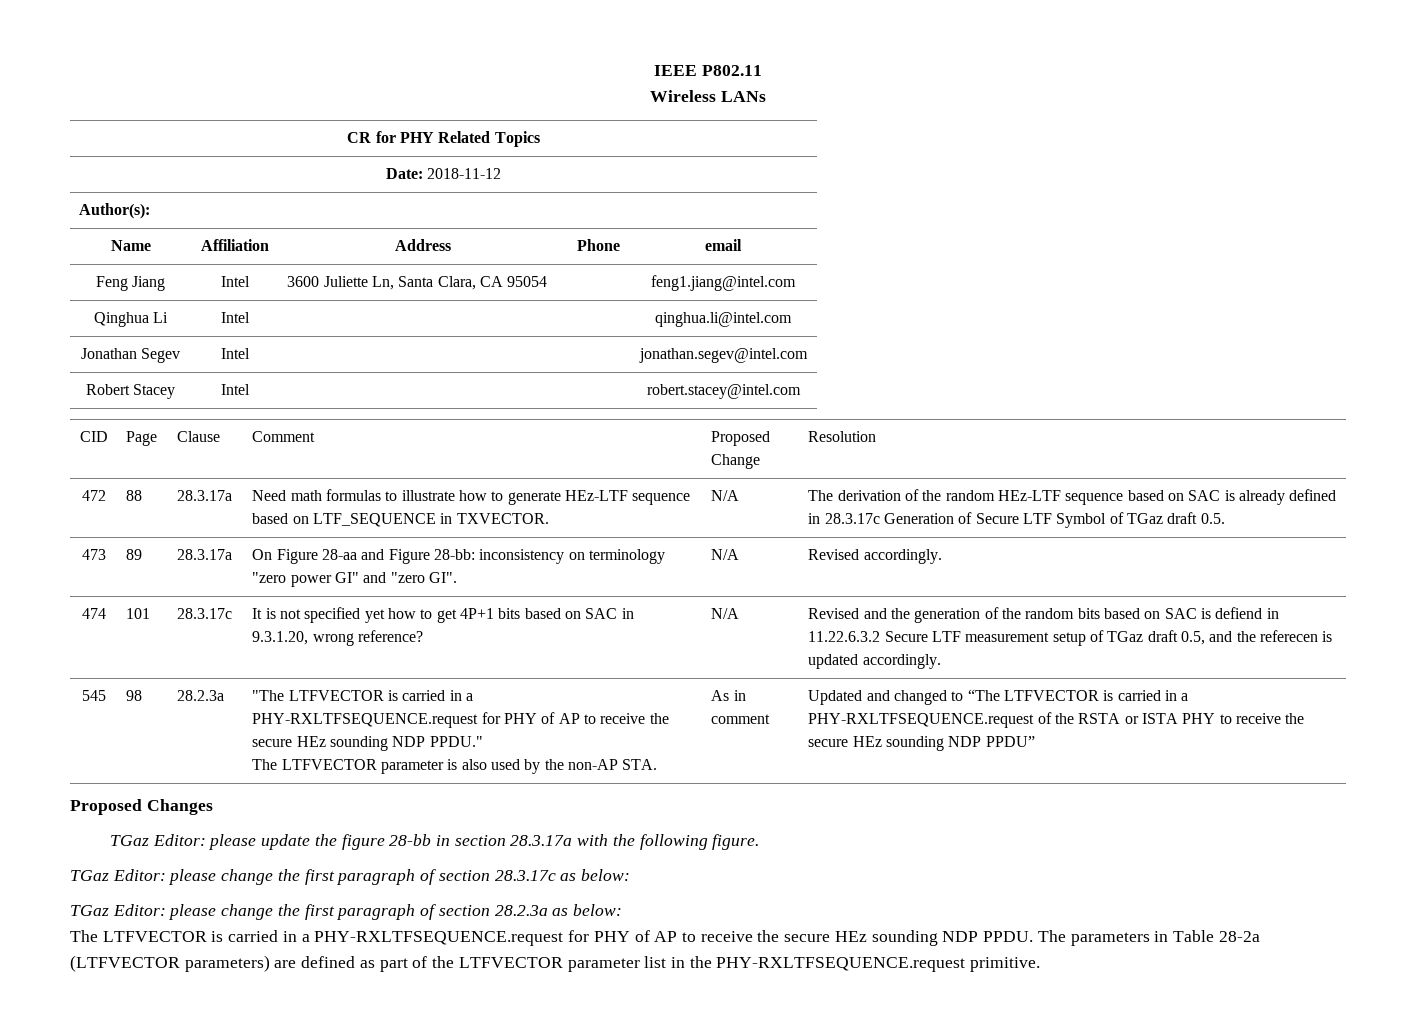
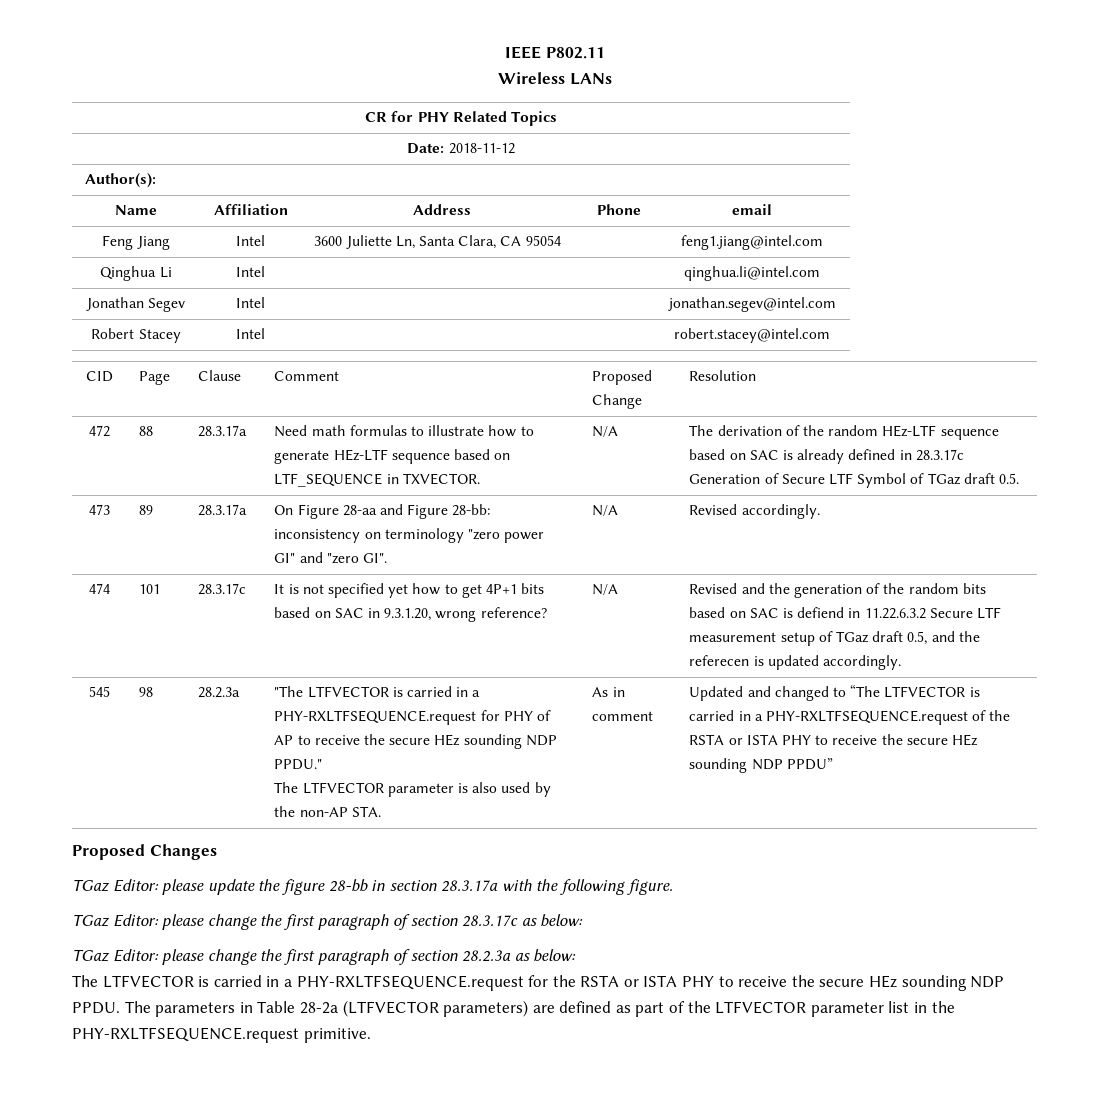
- The LTFVECTOR is carried in a PHY-RXLTFSEQUENCE.request for PHY of AP to receive the secure HEz sounding NDP PPDU.
+ The LTFVECTOR is carried in a PHY-RXLTFSEQUENCE.request for the RSTA or ISTA PHY to receive the secure HEz sounding NDP PPDU.

